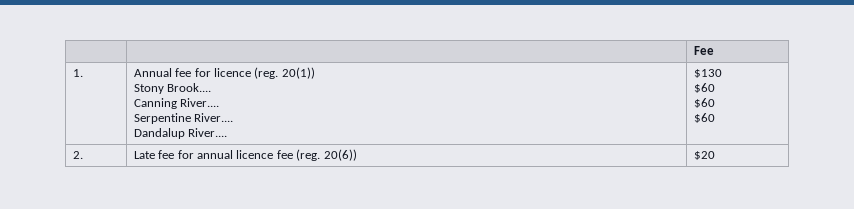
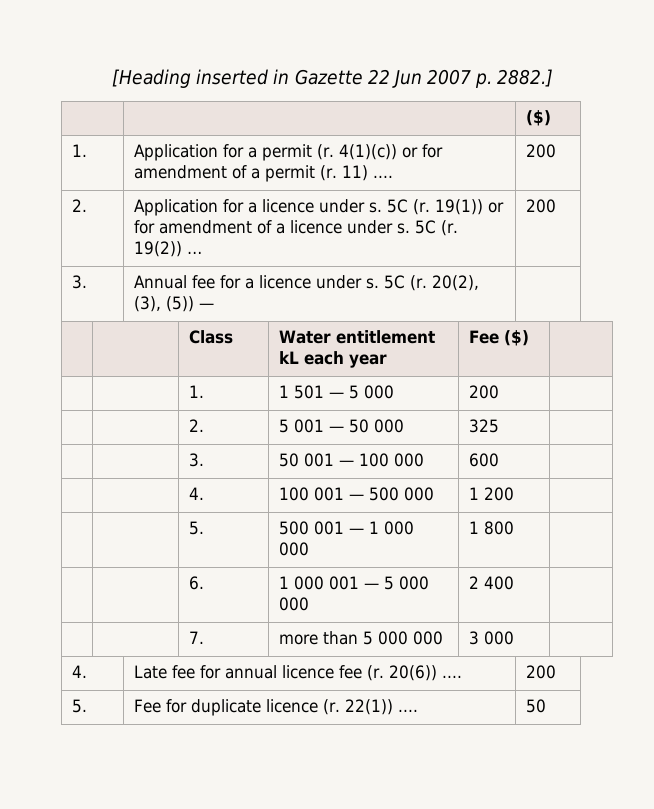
- | | Fee
- 1. | Annual fee for licence (reg. 20(1))
- Stony Brook....
- Canning River....
- Serpentine River....
- Dandalup River.... | $130
- $60
- $60
- $60
- 2. | Late fee for annual licence fee (reg. 20(6)) | $20
+ [Heading inserted in Gazette 22 Jun 2007 p. 2882.]
+ | | ($)
+ 1. | Application for a permit (r. 4(1)(c)) or for amendment of a permit (r. 11) .... | 200
+ 2. | Application for a licence under s. 5C (r. 19(1)) or for amendment of a licence under s. 5C (r. 19(2)) … | 200
+ 3. | Annual fee for a licence under s. 5C (r. 20(2), (3), (5)) — |
+ | | Class | Water entitlement kL each year | Fee ($) |
+ | | 1. | 1 501 — 5 000 | 200 |
+ | | 2. | 5 001 — 50 000 | 325 |
+ | | 3. | 50 001 — 100 000 | 600 |
+ | | 4. | 100 001 — 500 000 | 1 200 |
+ | | 5. | 500 001 — 1 000 000 | 1 800 |
+ | | 6. | 1 000 001 — 5 000 000 | 2 400 |
+ | | 7. | more than 5 000 000 | 3 000 |
+ 4. | Late fee for annual licence fee (r. 20(6)) .... | 200
+ 5. | Fee for duplicate licence (r. 22(1)) .... | 50

